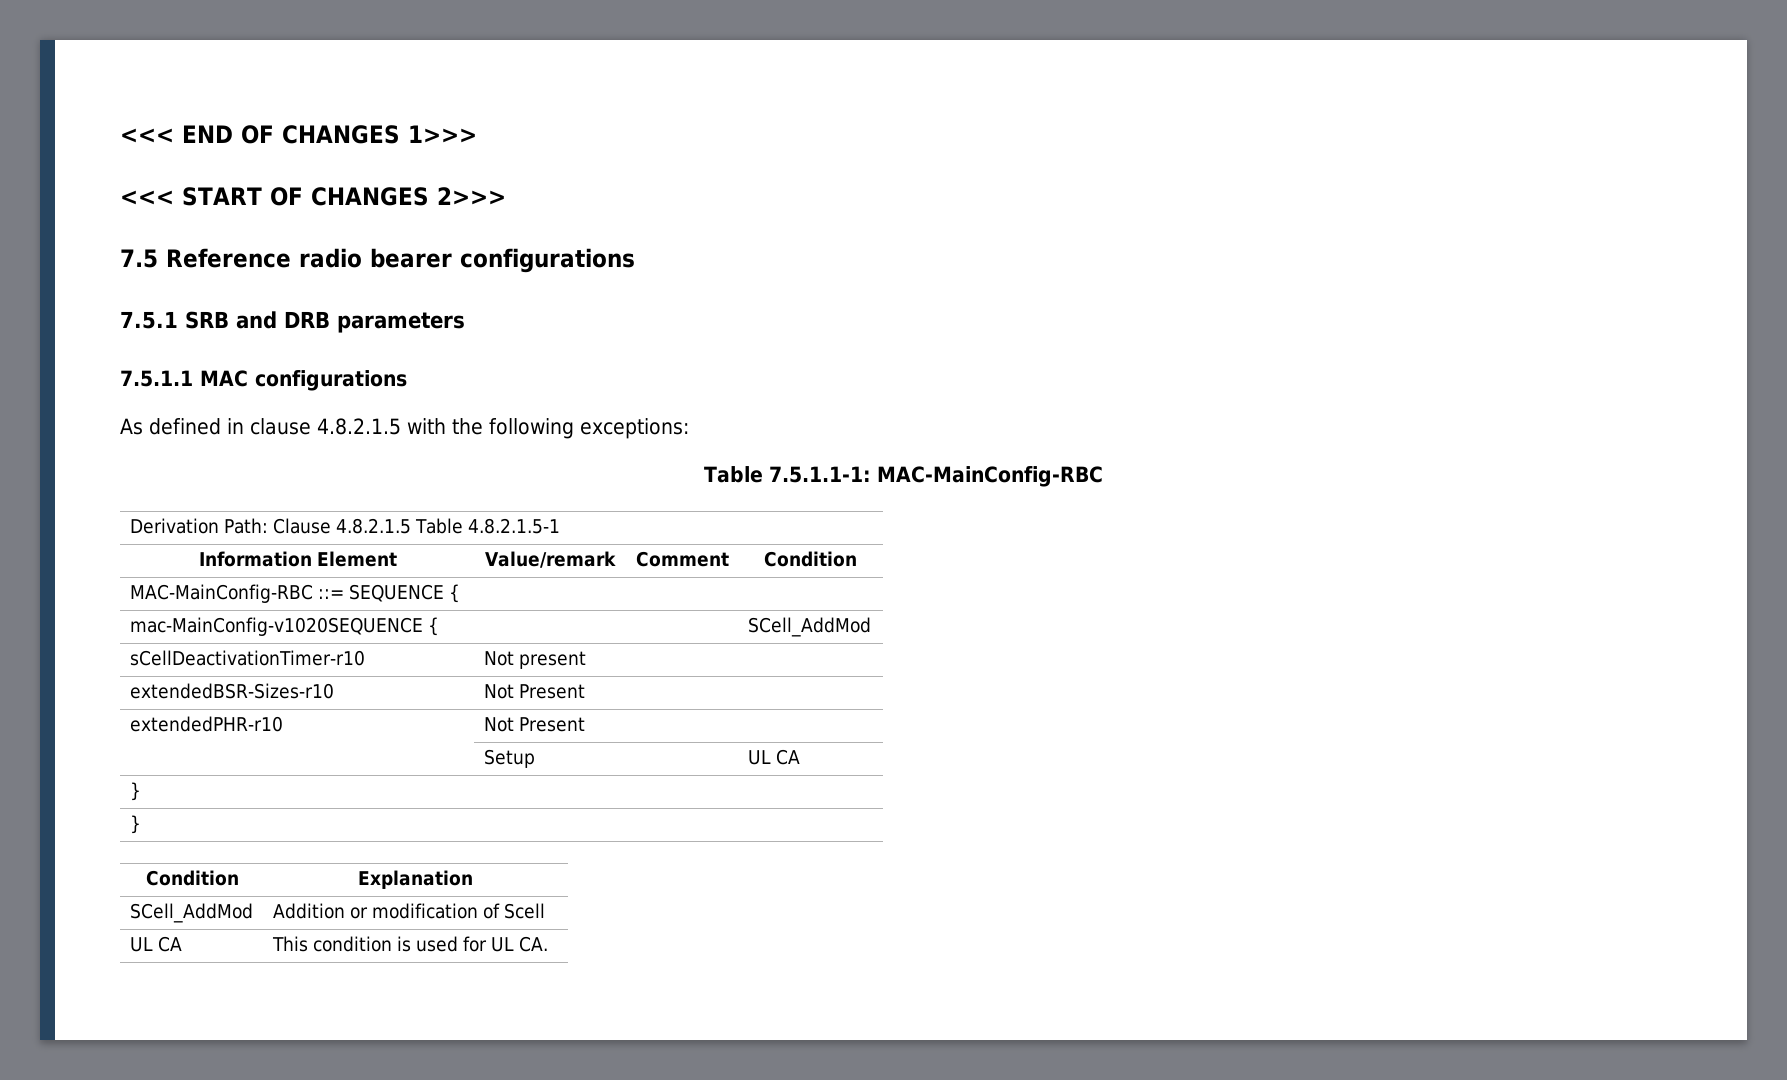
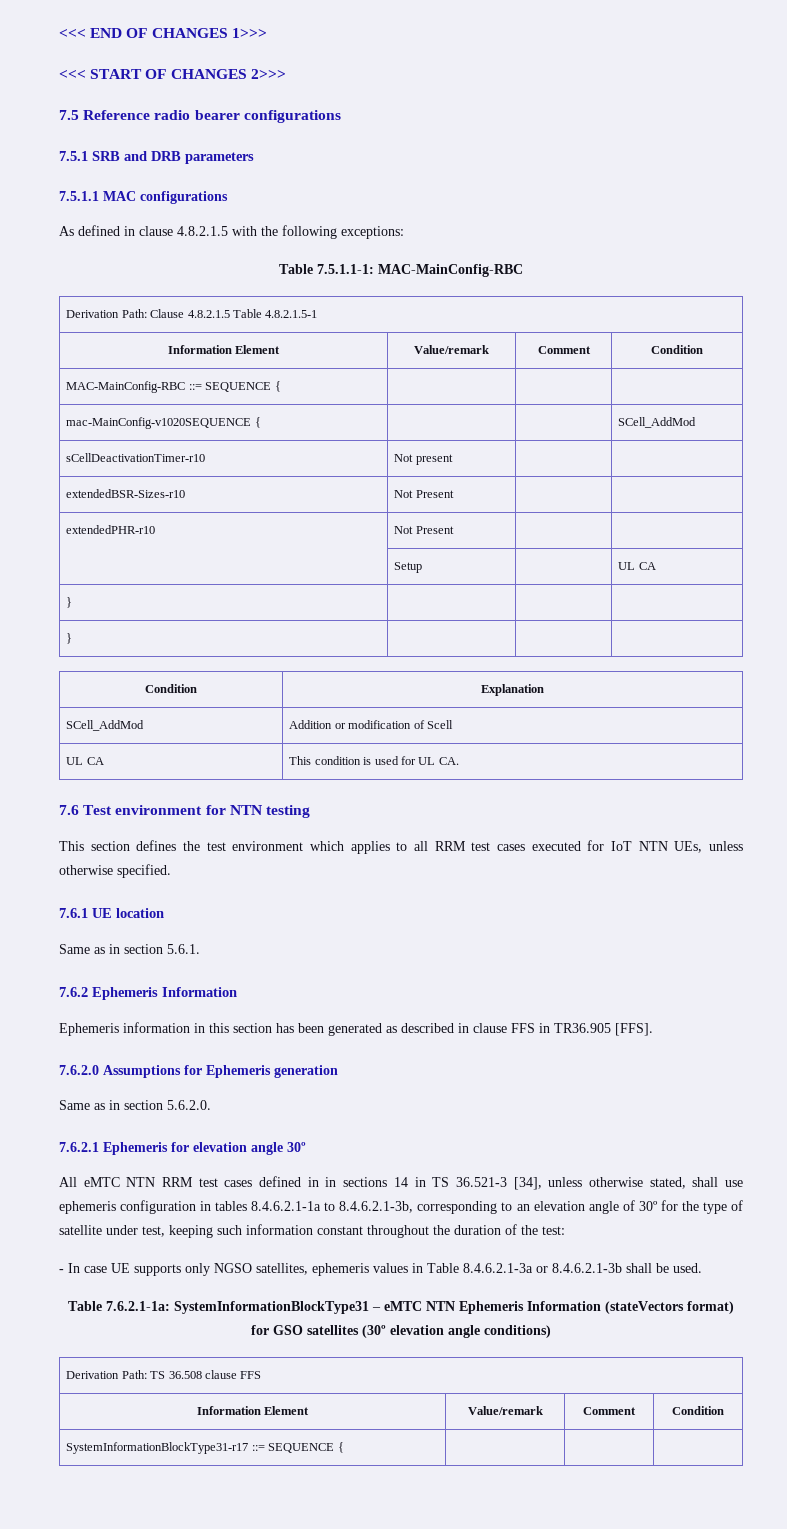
+ 7.6 Test environment for NTN testing
+ This section defines the test environment which applies to all RRM test cases executed for IoT NTN UEs, unless otherwise specified.
+ 7.6.1 UE location
+ Same as in section 5.6.1.
+ 7.6.2 Ephemeris Information
+ Ephemeris information in this section has been generated as described in clause FFS in TR36.905 [FFS].
+ 7.6.2.0 Assumptions for Ephemeris generation
+ Same as in section 5.6.2.0.
+ 7.6.2.1 Ephemeris for elevation angle 30º
+ All eMTC NTN RRM test cases defined in in sections 14 in TS 36.521-3 [34], unless otherwise stated, shall use ephemeris configuration in tables 8.4.6.2.1-1a to 8.4.6.2.1-3b, corresponding to an elevation angle of 30º for the type of satellite under test, keeping such information constant throughout the duration of the test:
+ - In case UE supports only NGSO satellites, ephemeris values in Table 8.4.6.2.1-3a or 8.4.6.2.1-3b shall be used.
+ Table 7.6.2.1-1a: SystemInformationBlockType31 – eMTC NTN Ephemeris Information (stateVectors format) for GSO satellites (30º elevation angle conditions)
+ Derivation Path: TS 36.508 clause FFS
+ Information Element | Value/remark | Comment | Condition
+ SystemInformationBlockType31-r17 ::= SEQUENCE { | | |

